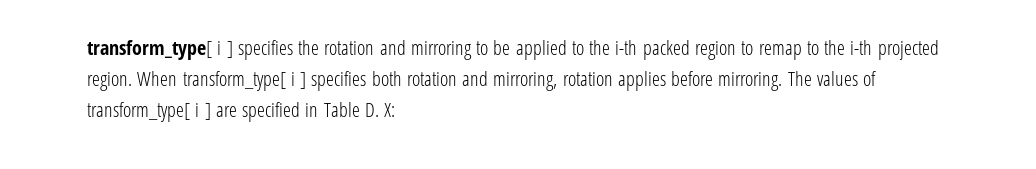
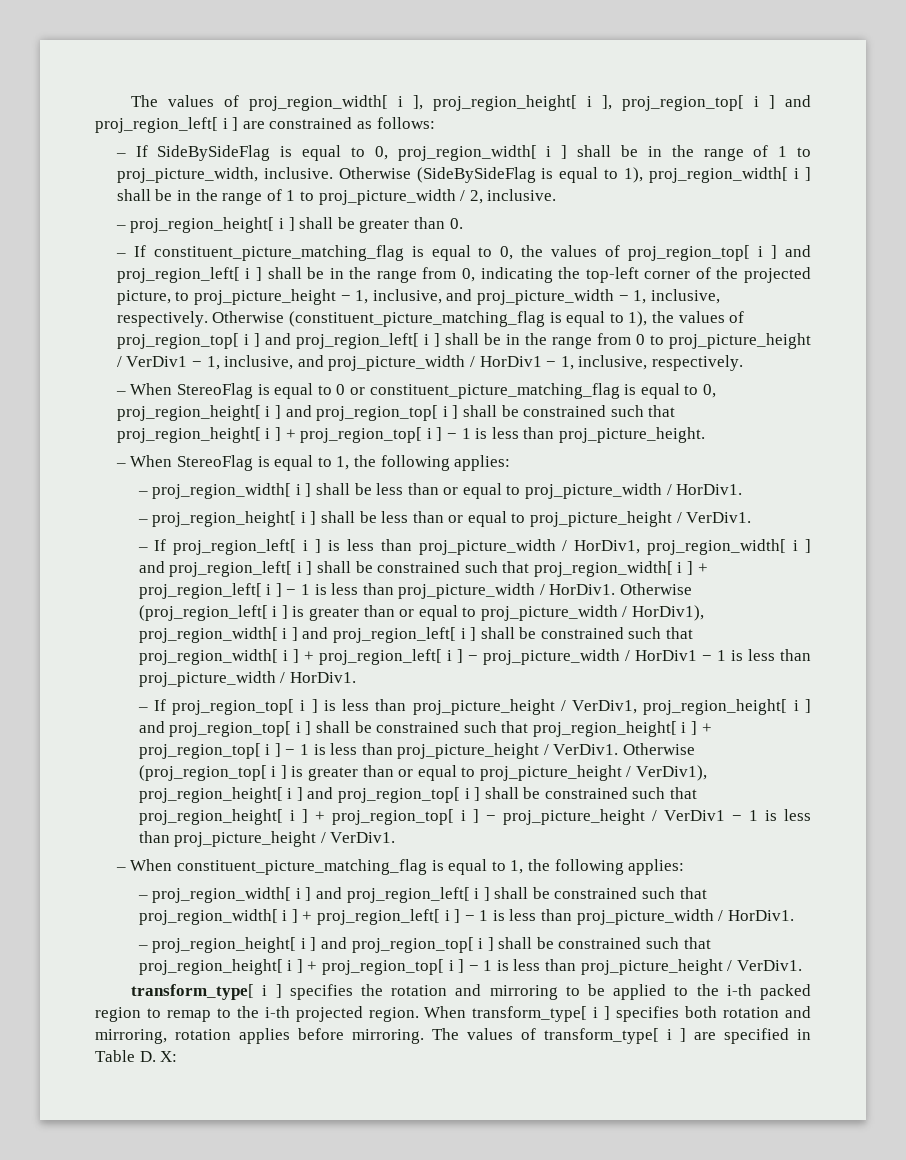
+ The values of proj_region_width[ i ], proj_region_height[ i ], proj_region_top[ i ] and proj_region_left[ i ] are constrained as follows:
+ – If SideBySideFlag is equal to 0, proj_region_width[ i ] shall be in the range of 1 to proj_picture_width, inclusive. Otherwise (SideBySideFlag is equal to 1), proj_region_width[ i ] shall be in the range of 1 to proj_picture_width / 2, inclusive.
+ – proj_region_height[ i ] shall be greater than 0.
+ – If constituent_picture_matching_flag is equal to 0, the values of proj_region_top[ i ] and proj_region_left[ i ] shall be in the range from 0, indicating the top-left corner of the projected picture, to proj_picture_height − 1, inclusive, and proj_picture_width − 1, inclusive, respectively. Otherwise (constituent_picture_matching_flag is equal to 1), the values of proj_region_top[ i ] and proj_region_left[ i ] shall be in the range from 0 to proj_picture_height / VerDiv1 − 1, inclusive, and proj_picture_width / HorDiv1 − 1, inclusive, respectively.
+ – When StereoFlag is equal to 0 or constituent_picture_matching_flag is equal to 0, proj_region_height[ i ] and proj_region_top[ i ] shall be constrained such that proj_region_height[ i ] + proj_region_top[ i ] − 1 is less than proj_picture_height.
+ – When StereoFlag is equal to 1, the following applies:
+ – proj_region_width[ i ] shall be less than or equal to proj_picture_width / HorDiv1.
+ – proj_region_height[ i ] shall be less than or equal to proj_picture_height / VerDiv1.
+ – If proj_region_left[ i ] is less than proj_picture_width / HorDiv1, proj_region_width[ i ] and proj_region_left[ i ] shall be constrained such that proj_region_width[ i ] + proj_region_left[ i ] − 1 is less than proj_picture_width / HorDiv1. Otherwise (proj_region_left[ i ] is greater than or equal to proj_picture_width / HorDiv1), proj_region_width[ i ] and proj_region_left[ i ] shall be constrained such that proj_region_width[ i ] + proj_region_left[ i ] − proj_picture_width / HorDiv1 − 1 is less than proj_picture_width / HorDiv1.
+ – If proj_region_top[ i ] is less than proj_picture_height / VerDiv1, proj_region_height[ i ] and proj_region_top[ i ] shall be constrained such that proj_region_height[ i ] + proj_region_top[ i ] − 1 is less than proj_picture_height / VerDiv1. Otherwise (proj_region_top[ i ] is greater than or equal to proj_picture_height / VerDiv1), proj_region_height[ i ] and proj_region_top[ i ] shall be constrained such that proj_region_height[ i ] + proj_region_top[ i ] − proj_picture_height / VerDiv1 − 1 is less than proj_picture_height / VerDiv1.
+ – When constituent_picture_matching_flag is equal to 1, the following applies:
+ – proj_region_width[ i ] and proj_region_left[ i ] shall be constrained such that proj_region_width[ i ] + proj_region_left[ i ] − 1 is less than proj_picture_width / HorDiv1.
+ – proj_region_height[ i ] and proj_region_top[ i ] shall be constrained such that proj_region_height[ i ] + proj_region_top[ i ] − 1 is less than proj_picture_height / VerDiv1.

